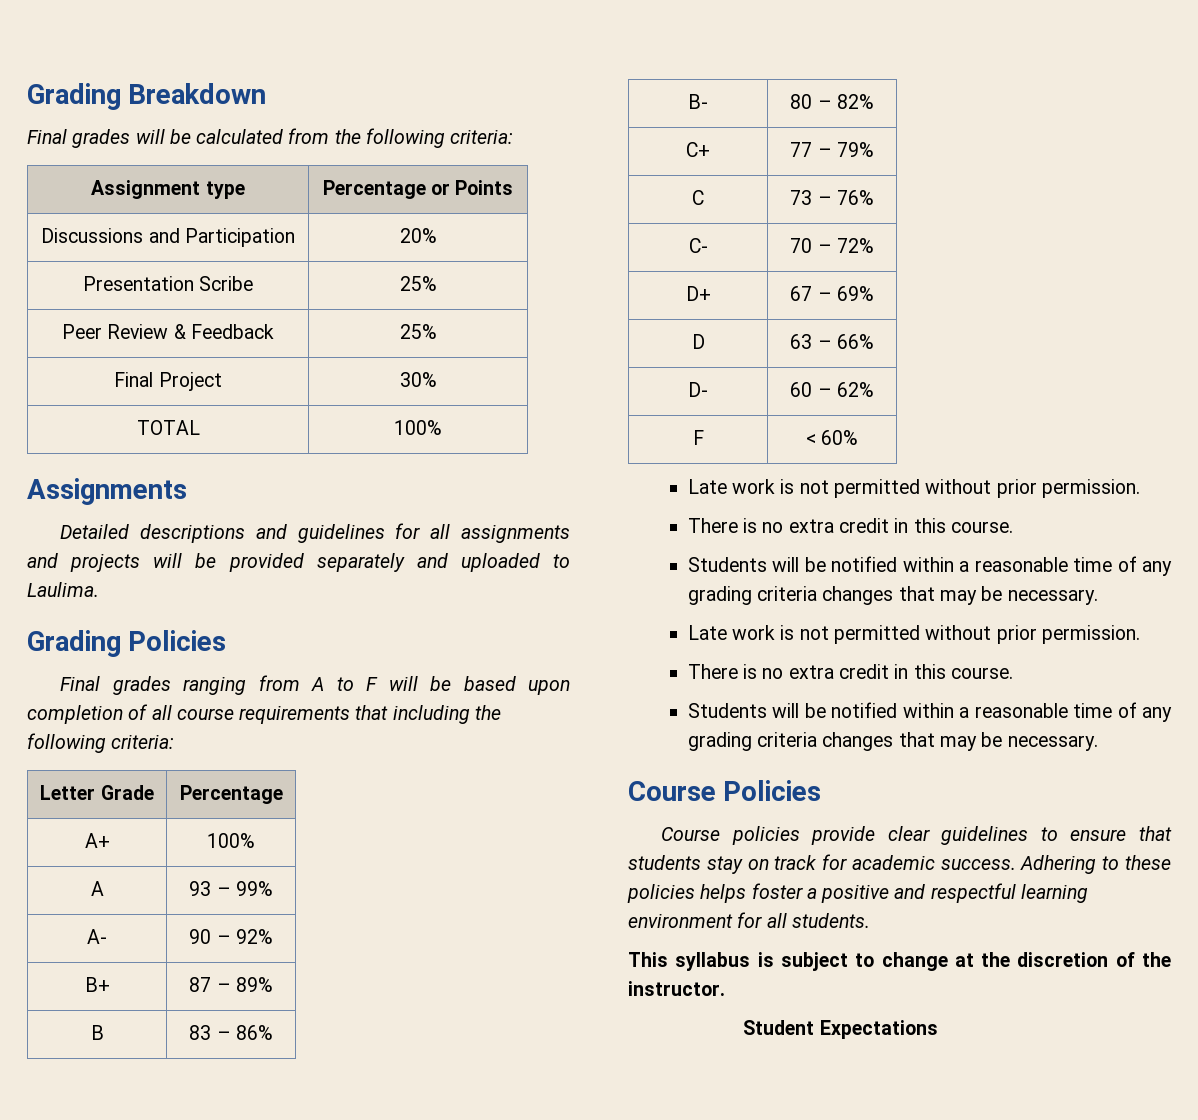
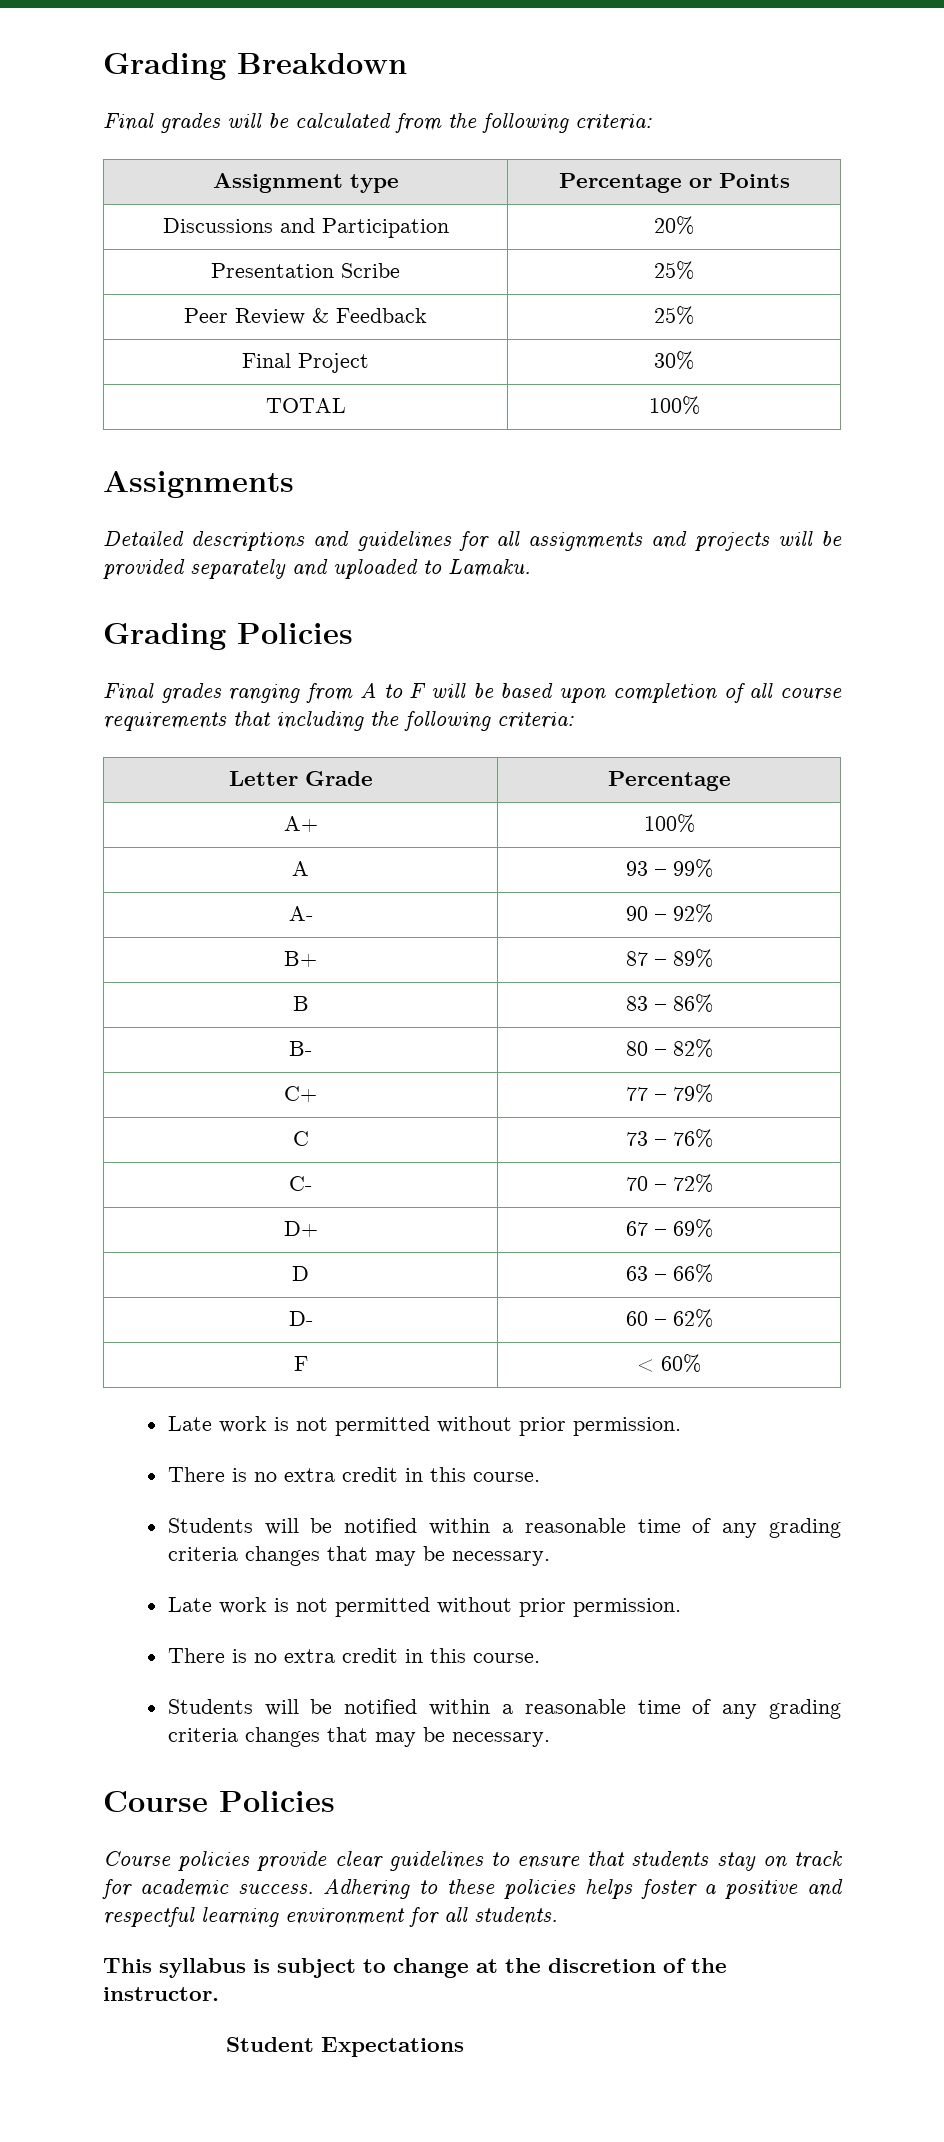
- Detailed descriptions and guidelines for all assignments and projects will be provided separately and uploaded to Laulima.
+ Detailed descriptions and guidelines for all assignments and projects will be provided separately and uploaded to Lamaku.

